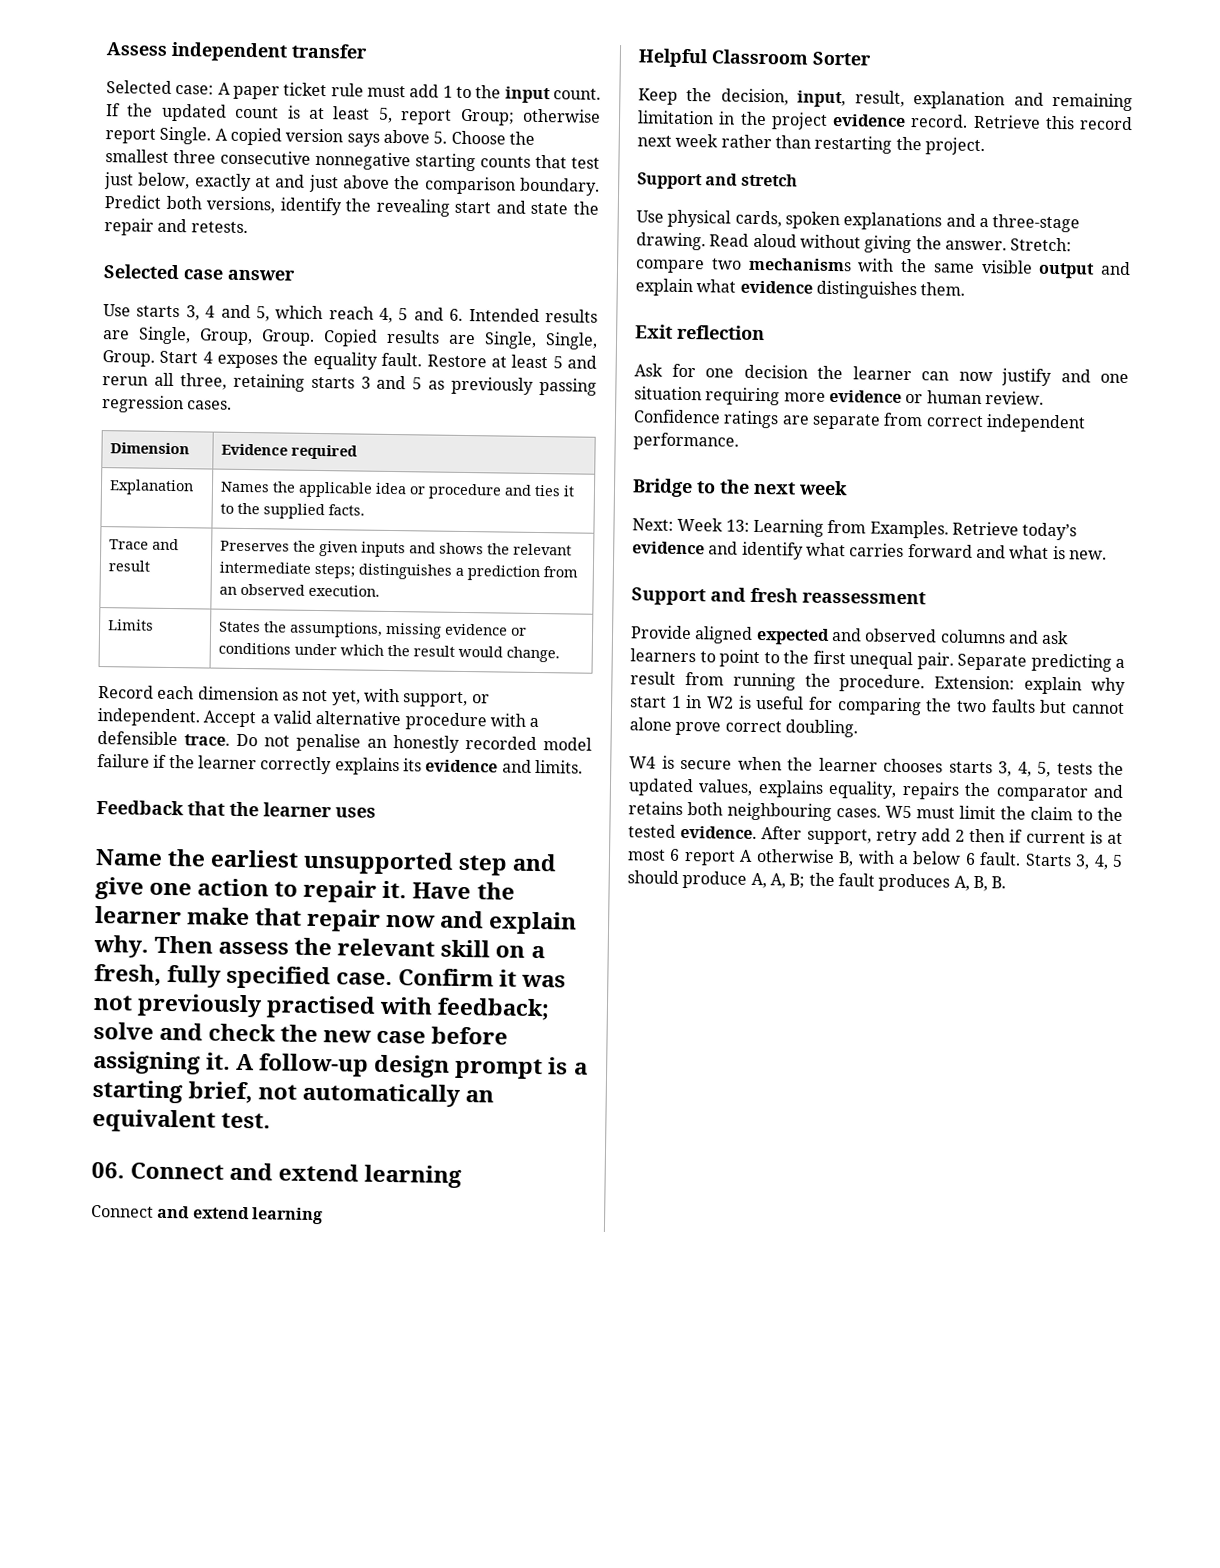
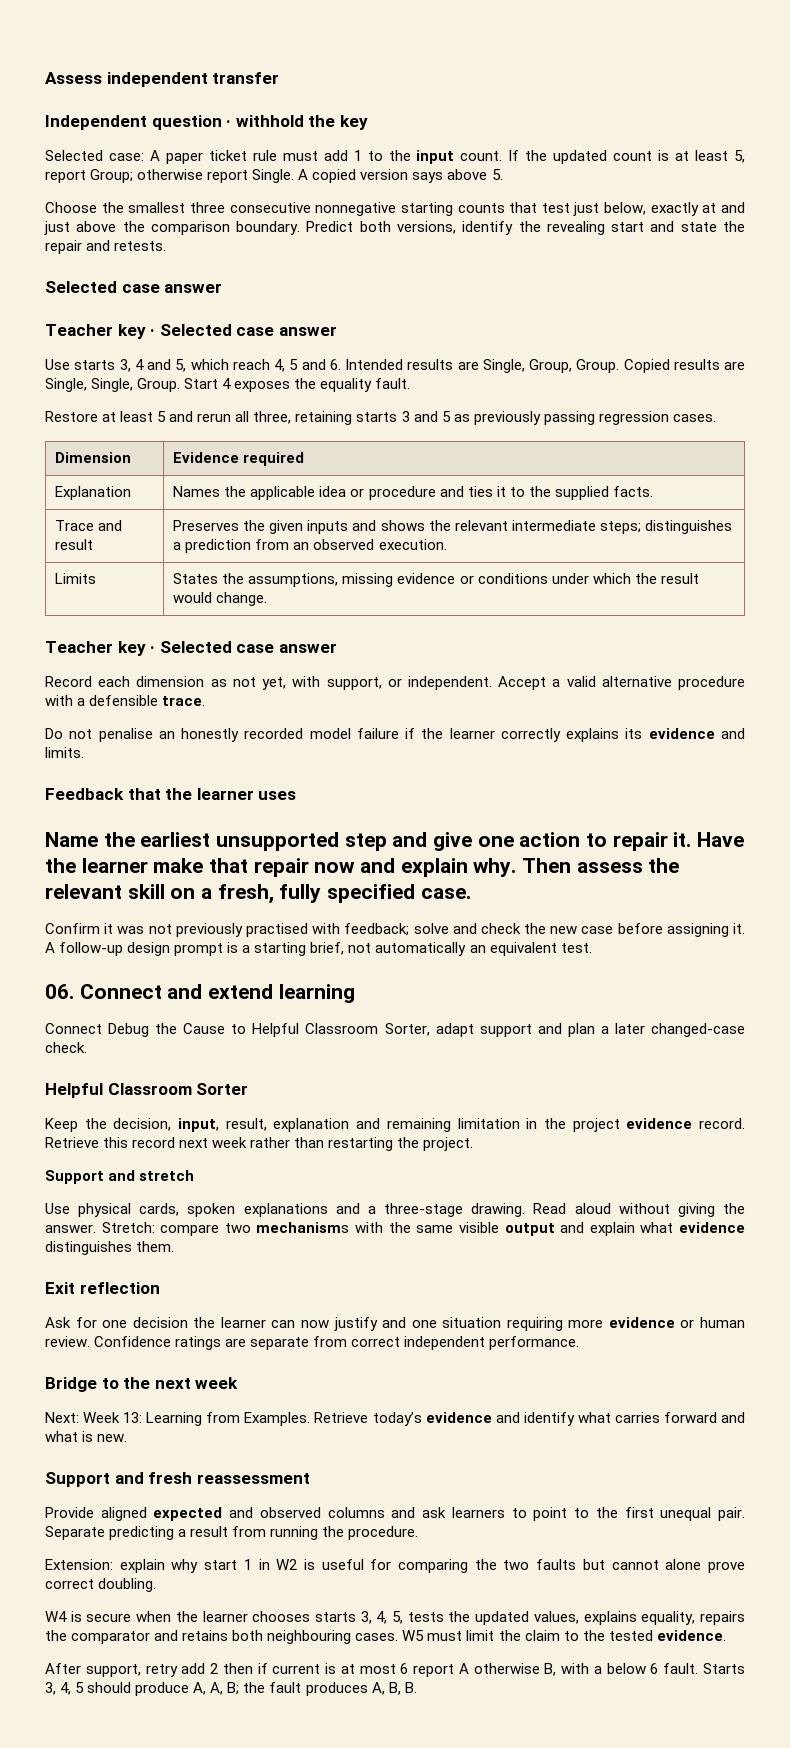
+ Independent question · withhold the key
- A copied version says above 5. Choose the smallest three consecutive nonnegative starting counts that test just below, exactly at and just above the comparison boundary.
+ A copied version says above 5.
+ Choose the smallest three consecutive nonnegative starting counts that test just below, exactly at and just above the comparison boundary.
  Predict both versions, identify the revealing start and state the repair and retests.
  Selected case answer
+ Teacher key · Selected case answer
- Start 4 exposes the equality fault. Restore at least 5 and rerun all three, retaining starts 3 and 5 as previously passing regression cases.
+ Start 4 exposes the equality fault.
+ Restore at least 5 and rerun all three, retaining starts 3 and 5 as previously passing regression cases.
  Limits | States the assumptions, missing evidence or conditions under which the result would change.
+ Teacher key · Selected case answer
- Accept a valid alternative procedure with a defensible trace. Do not penalise an honestly recorded model failure if the learner correctly explains its evidence and limits.
+ Accept a valid alternative procedure with a defensible trace.
+ Do not penalise an honestly recorded model failure if the learner correctly explains its evidence and limits.
- Then assess the relevant skill on a fresh, fully specified case. Confirm it was not previously practised with feedback; solve and check the new case before assigning it.
+ Then assess the relevant skill on a fresh, fully specified case.
+ Confirm it was not previously practised with feedback; solve and check the new case before assigning it.
  06. Connect and extend learning
- Connect and extend learning
+ Connect Debug the Cause to Helpful Classroom Sorter, adapt support and plan a later changed-case check.
- Separate predicting a result from running the procedure. Extension: explain why start 1 in W2 is useful for comparing the two faults but cannot alone prove correct doubling.
+ Separate predicting a result from running the procedure.
+ Extension: explain why start 1 in W2 is useful for comparing the two faults but cannot alone prove correct doubling.
- W5 must limit the claim to the tested evidence. After support, retry add 2 then if current is at most 6 report A otherwise B, with a below 6 fault.
+ W5 must limit the claim to the tested evidence.
+ After support, retry add 2 then if current is at most 6 report A otherwise B, with a below 6 fault.

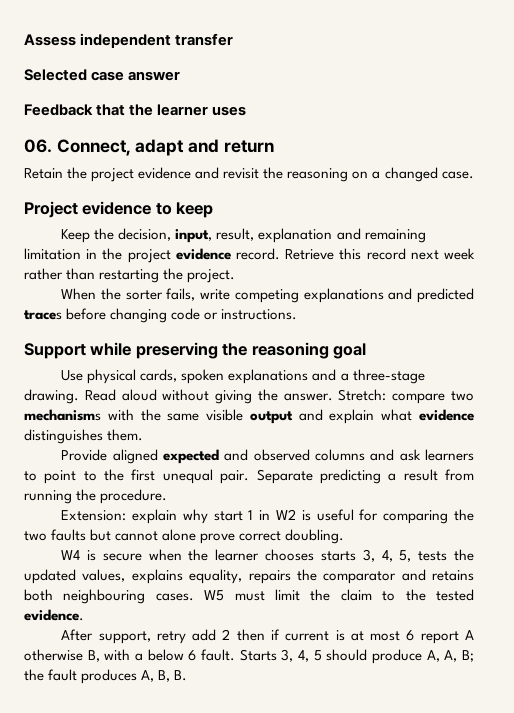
- Independent question · withhold the key
- Selected case: A paper ticket rule must add 1 to the input count. If the updated count is at least 5, report Group; otherwise report Single. A copied version says above 5.
- Choose the smallest three consecutive nonnegative starting counts that test just below, exactly at and just above the comparison boundary. Predict both versions, identify the revealing start and state the repair and retests.
  Selected case answer
- Teacher key · Selected case answer
- Use starts 3, 4 and 5, which reach 4, 5 and 6. Intended results are Single, Group, Group. Copied results are Single, Single, Group. Start 4 exposes the equality fault.
- Restore at least 5 and rerun all three, retaining starts 3 and 5 as previously passing regression cases.
- Dimension | Evidence required
- Explanation | Names the applicable idea or procedure and ties it to the supplied facts.
- Trace and result | Preserves the given inputs and shows the relevant intermediate steps; distinguishes a prediction from an observed execution.
- Limits | States the assumptions, missing evidence or conditions under which the result would change.
- Teacher key · Selected case answer
- Record each dimension as not yet, with support, or independent. Accept a valid alternative procedure with a defensible trace.
- Do not penalise an honestly recorded model failure if the learner correctly explains its evidence and limits.
- Name the earliest unsupported step and give one action to repair it. Have the learner make that repair now and explain why. Then assess the relevant skill on a fresh, fully specified case.
- Confirm it was not previously practised with feedback; solve and check the new case before assigning it. A follow-up design prompt is a starting brief, not automatically an equivalent test.
- 06. Connect and extend learning
- Connect Debug the Cause to Helpful Classroom Sorter, adapt support and plan a later changed-case check.
- Helpful Classroom Sorter
+ 06. Connect, adapt and return
+ Retain the project evidence and revisit the reasoning on a changed case.
+ Project evidence to keep
- Support and stretch
+ When the sorter fails, write competing explanations and predicted traces before changing code or instructions.
+ Support while preserving the reasoning goal
- Exit reflection
- Ask for one decision the learner can now justify and one situation requiring more evidence or human review. Confidence ratings are separate from correct independent performance.
- Bridge to the next week
- Next: Week 13: Learning from Examples. Retrieve today’s evidence and identify what carries forward and what is new.
- Support and fresh reassessment

